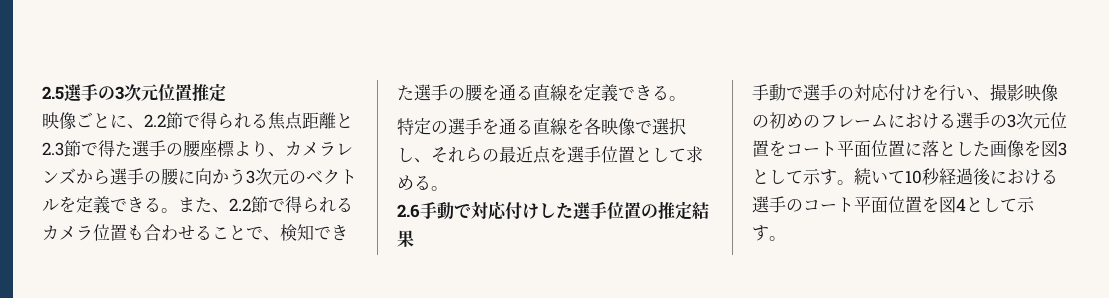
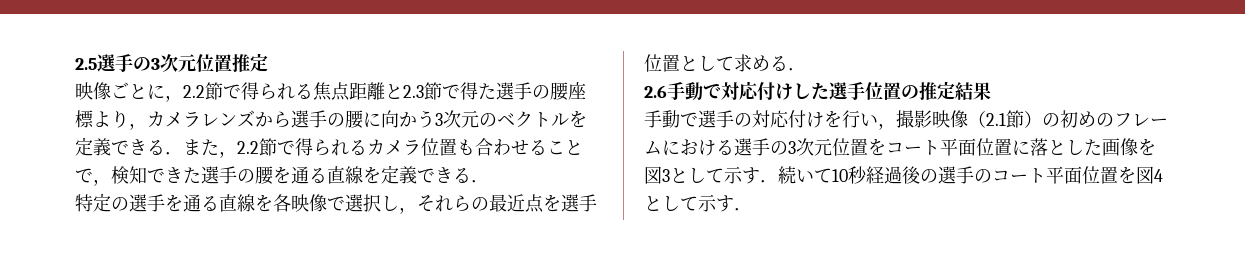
- 映像ごとに、2.2節で得られる焦点距離と2.3節で得た選手の腰座標より、カメラレンズから選手の腰に向かう3次元のベクトルを定義できる。また、2.2節で得られるカメラ位置も合わせることで、検知できた選手の腰を通る直線を定義できる。
+ 映像ごとに，2.2節で得られる焦点距離と2.3節で得た選手の腰座標より，カメラレンズから選手の腰に向かう3次元のベクトルを定義できる．また，2.2節で得られるカメラ位置も合わせることで，検知できた選手の腰を通る直線を定義できる．
- 特定の選手を通る直線を各映像で選択し、それらの最近点を選手位置として求める。
+ 特定の選手を通る直線を各映像で選択し，それらの最近点を選手位置として求める．
- 手動で選手の対応付けを行い、撮影映像の初めのフレームにおける選手の3次元位置をコート平面位置に落とした画像を図3として示す。続いて10秒経過後における選手のコート平面位置を図4として示す。
+ 手動で選手の対応付けを行い，撮影映像（2.1節）の初めのフレームにおける選手の3次元位置をコート平面位置に落とした画像を図3として示す．続いて10秒経過後の選手のコート平面位置を図4として示す．

